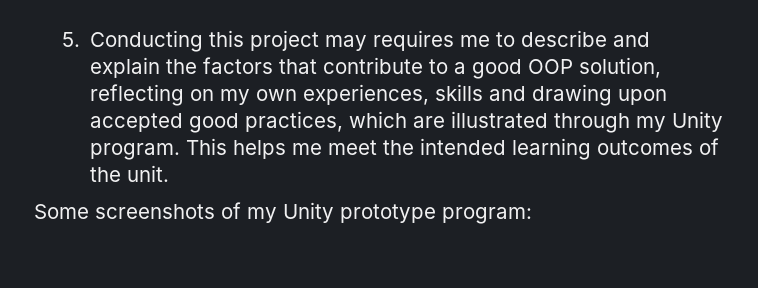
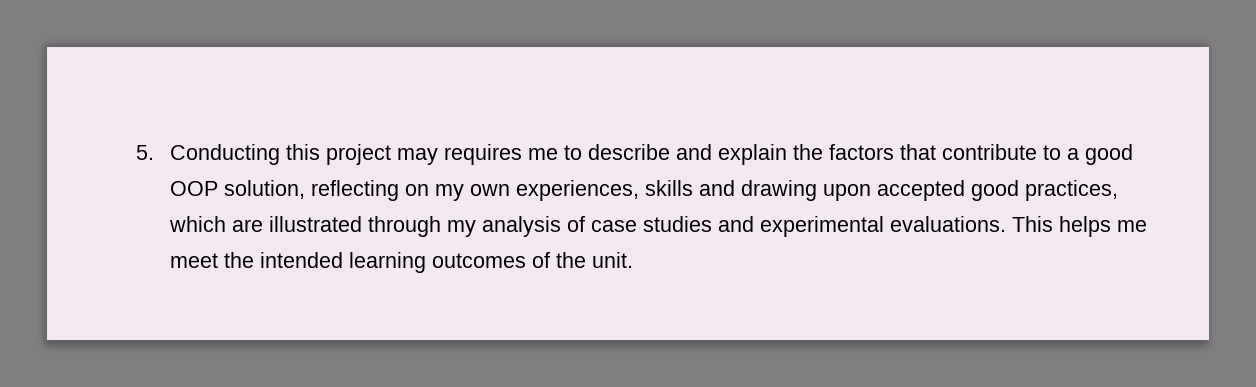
- 5. Conducting this project may requires me to describe and explain the factors that contribute to a good OOP solution, reflecting on my own experiences, skills and drawing upon accepted good practices, which are illustrated through my Unity program.
+ 5. Conducting this project may requires me to describe and explain the factors that contribute to a good OOP solution, reflecting on my own experiences, skills and drawing upon accepted good practices, which are illustrated through my analysis of case studies and experimental evaluations.
- Some screenshots of my Unity prototype program:

